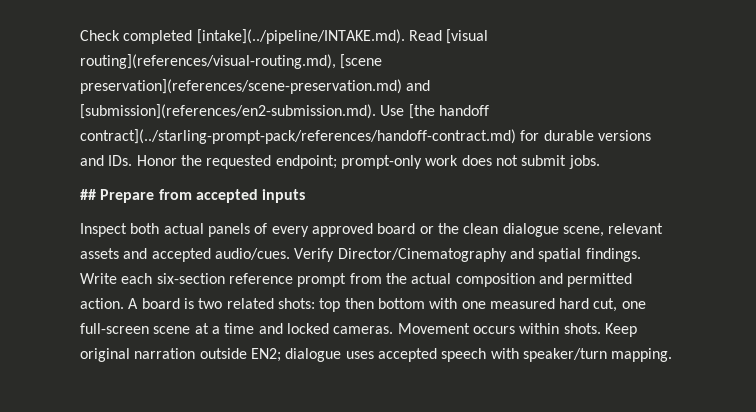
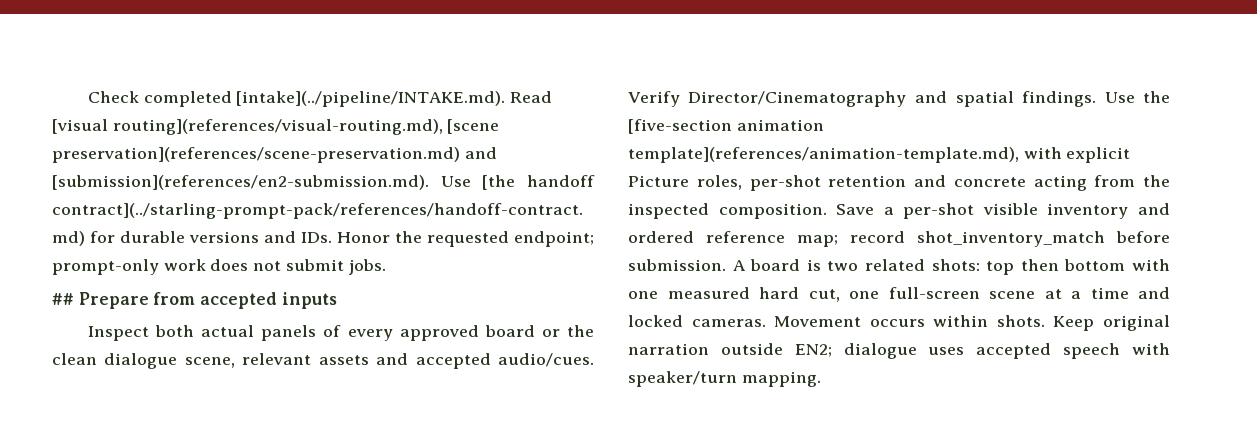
- Write each six-section reference prompt from the actual composition and permitted action.
+ Use the [five-section animation template](references/animation-template.md), with explicit Picture roles, per-shot retention and concrete acting from the inspected composition. Save a per-shot visible inventory and ordered reference map; record shot_inventory_match before submission.

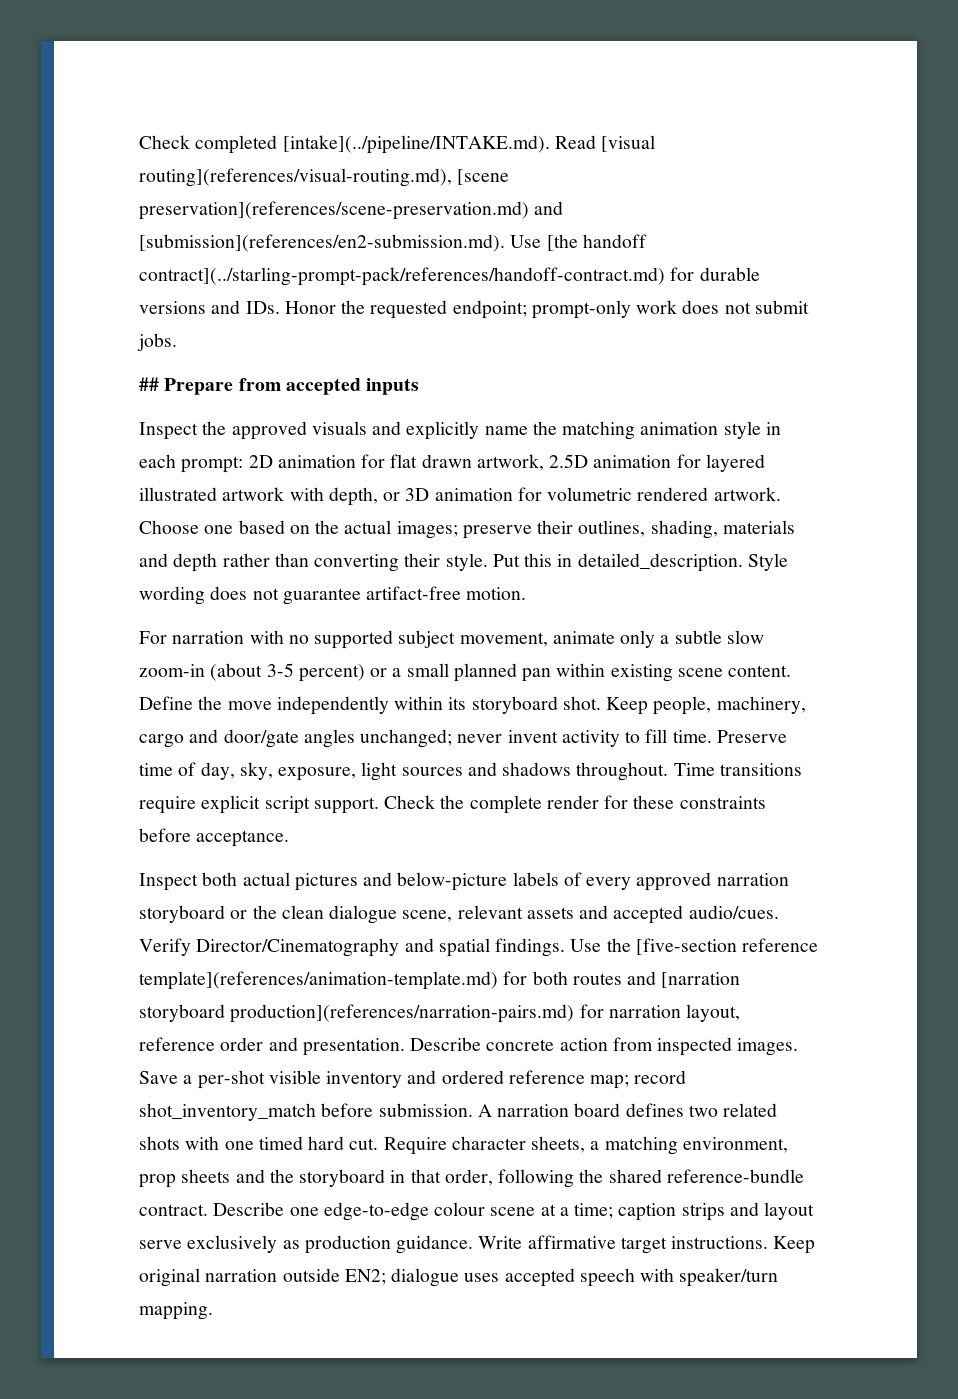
+ Inspect the approved visuals and explicitly name the matching animation style in each prompt: 2D animation for flat drawn artwork, 2.5D animation for layered illustrated artwork with depth, or 3D animation for volumetric rendered artwork. Choose one based on the actual images; preserve their outlines, shading, materials and depth rather than converting their style. Put this in detailed_description. Style wording does not guarantee artifact-free motion.
+ For narration with no supported subject movement, animate only a subtle slow zoom-in (about 3-5 percent) or a small planned pan within existing scene content. Define the move independently within its storyboard shot. Keep people, machinery, cargo and door/gate angles unchanged; never invent activity to fill time. Preserve time of day, sky, exposure, light sources and shadows throughout. Time transitions require explicit script support. Check the complete render for these constraints before acceptance.
- Inspect both actual panels of every approved board or the clean dialogue scene, relevant assets and accepted audio/cues.
+ Inspect both actual pictures and below-picture labels of every approved narration storyboard or the clean dialogue scene, relevant assets and accepted audio/cues.
- Use the [five-section animation template](references/animation-template.md), with explicit Picture roles, per-shot retention and concrete acting from the inspected composition.
+ Use the [five-section reference template](references/animation-template.md) for both routes and [narration storyboard production](references/narration-pairs.md) for narration layout, reference order and presentation. Describe concrete action from inspected images.
- A board is two related shots: top then bottom with one measured hard cut, one full-screen scene at a time and locked cameras. Movement occurs within shots.
+ A narration board defines two related shots with one timed hard cut. Require character sheets, a matching environment, prop sheets and the storyboard in that order, following the shared reference-bundle contract. Describe one edge-to-edge colour scene at a time; caption strips and layout serve exclusively as production guidance. Write affirmative target instructions.

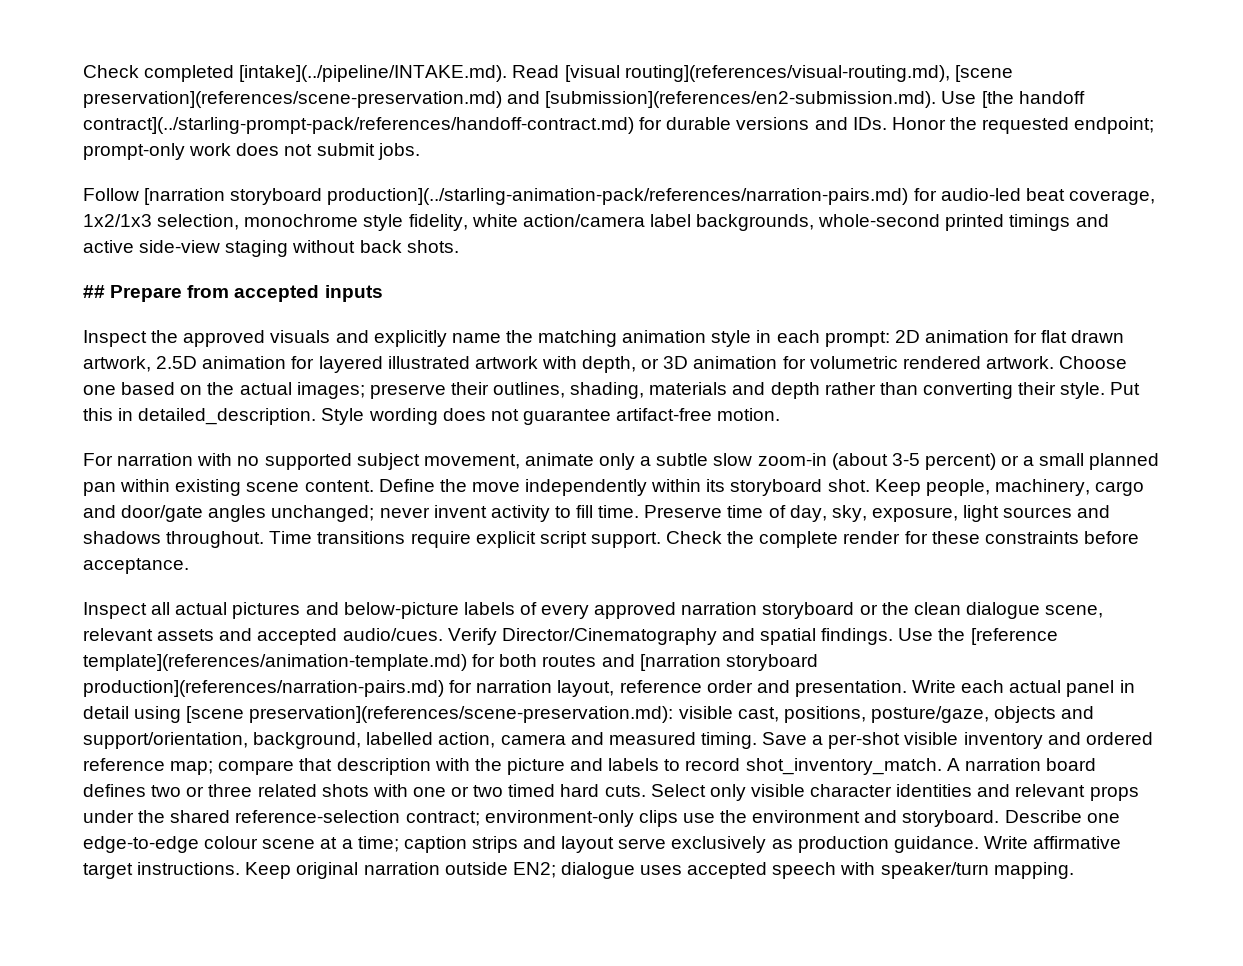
+ Follow [narration storyboard production](../starling-animation-pack/references/narration-pairs.md) for audio-led beat coverage, 1x2/1x3 selection, monochrome style fidelity, white action/camera label backgrounds, whole-second printed timings and active side-view staging without back shots.
- Inspect both actual pictures and below-picture labels of every approved narration storyboard or the clean dialogue scene, relevant assets and accepted audio/cues.
+ Inspect all actual pictures and below-picture labels of every approved narration storyboard or the clean dialogue scene, relevant assets and accepted audio/cues.
- Use the [five-section reference template](references/animation-template.md) for both routes and [narration storyboard production](references/narration-pairs.md) for narration layout, reference order and presentation.
+ Use the [reference template](references/animation-template.md) for both routes and [narration storyboard production](references/narration-pairs.md) for narration layout, reference order and presentation.
- Describe concrete action from inspected images.
+ Write each actual panel in detail using [scene preservation](references/scene-preservation.md): visible cast, positions, posture/gaze, objects and support/orientation, background, labelled action, camera and measured timing.
- Save a per-shot visible inventory and ordered reference map; record shot_inventory_match before submission.
+ Save a per-shot visible inventory and ordered reference map; compare that description with the picture and labels to record shot_inventory_match.
- A narration board defines two related shots with one timed hard cut. Require character sheets, a matching environment, prop sheets and the storyboard in that order, following the shared reference-bundle contract.
+ A narration board defines two or three related shots with one or two timed hard cuts. Select only visible character identities and relevant props under the shared reference-selection contract; environment-only clips use the environment and storyboard.

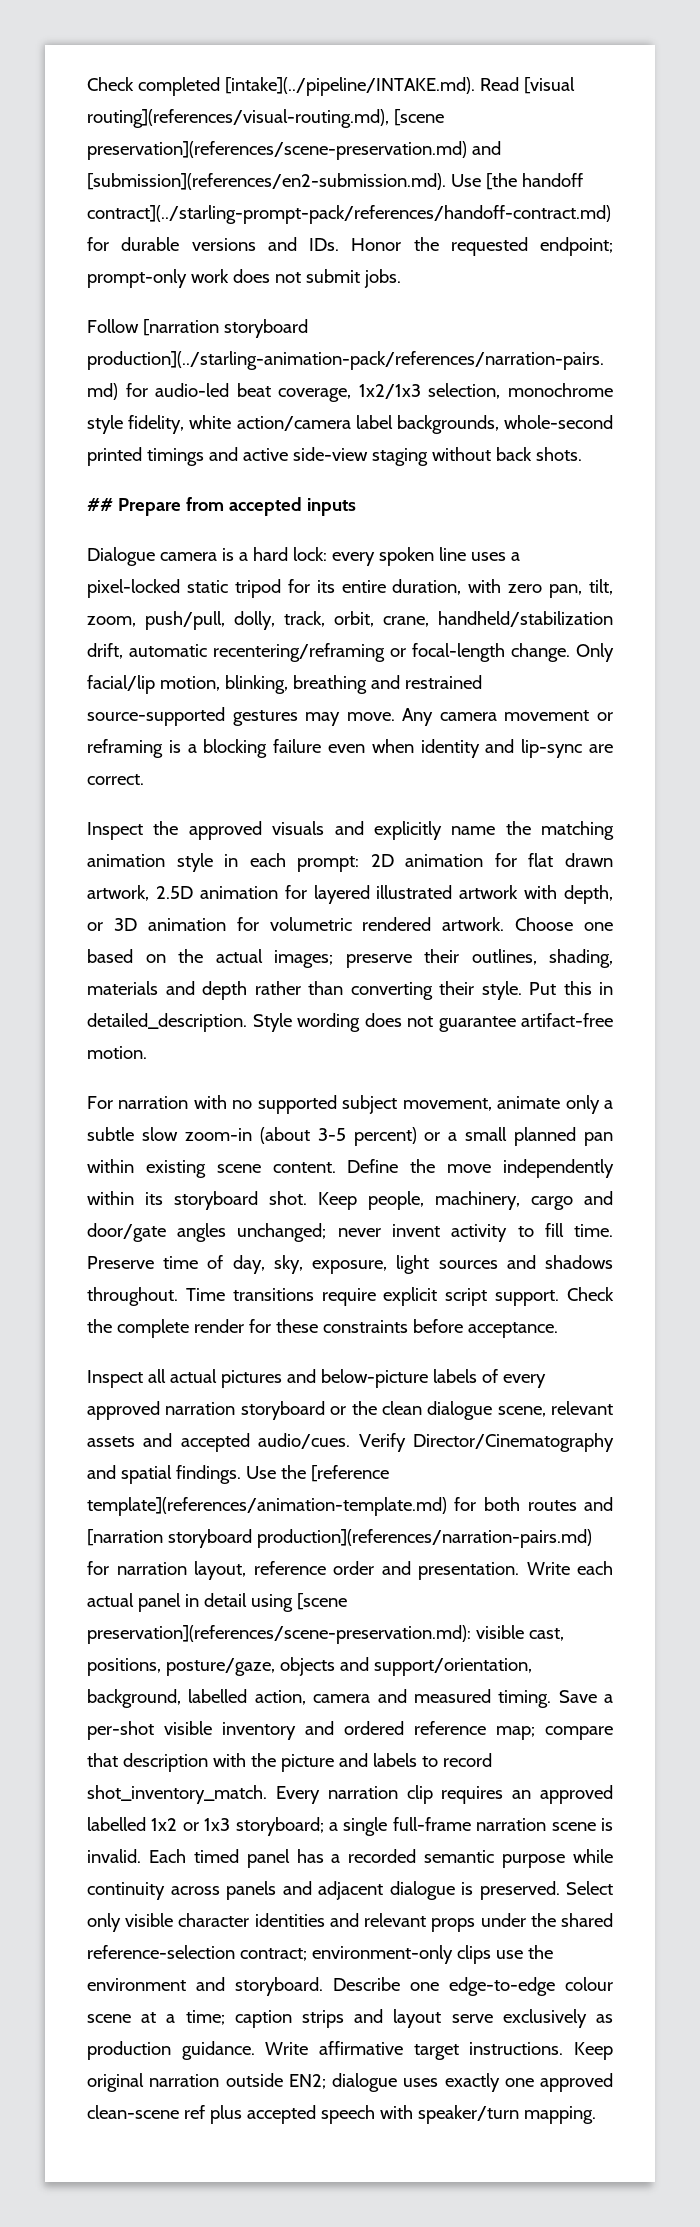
+ Dialogue camera is a hard lock: every spoken line uses a pixel-locked static tripod for its entire duration, with zero pan, tilt, zoom, push/pull, dolly, track, orbit, crane, handheld/stabilization drift, automatic recentering/reframing or focal-length change. Only facial/lip motion, blinking, breathing and restrained source-supported gestures may move. Any camera movement or reframing is a blocking failure even when identity and lip-sync are correct.
- A narration board defines two or three related shots with one or two timed hard cuts.
+ Every narration clip requires an approved labelled 1x2 or 1x3 storyboard; a single full-frame narration scene is invalid. Each timed panel has a recorded semantic purpose while continuity across panels and adjacent dialogue is preserved.
- Keep original narration outside EN2; dialogue uses accepted speech with speaker/turn mapping.
+ Keep original narration outside EN2; dialogue uses exactly one approved clean-scene ref plus accepted speech with speaker/turn mapping.

